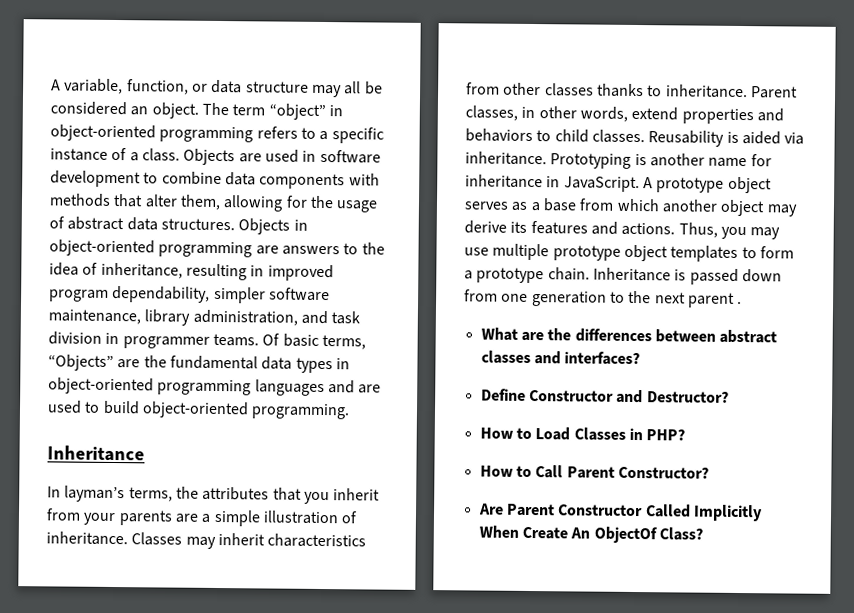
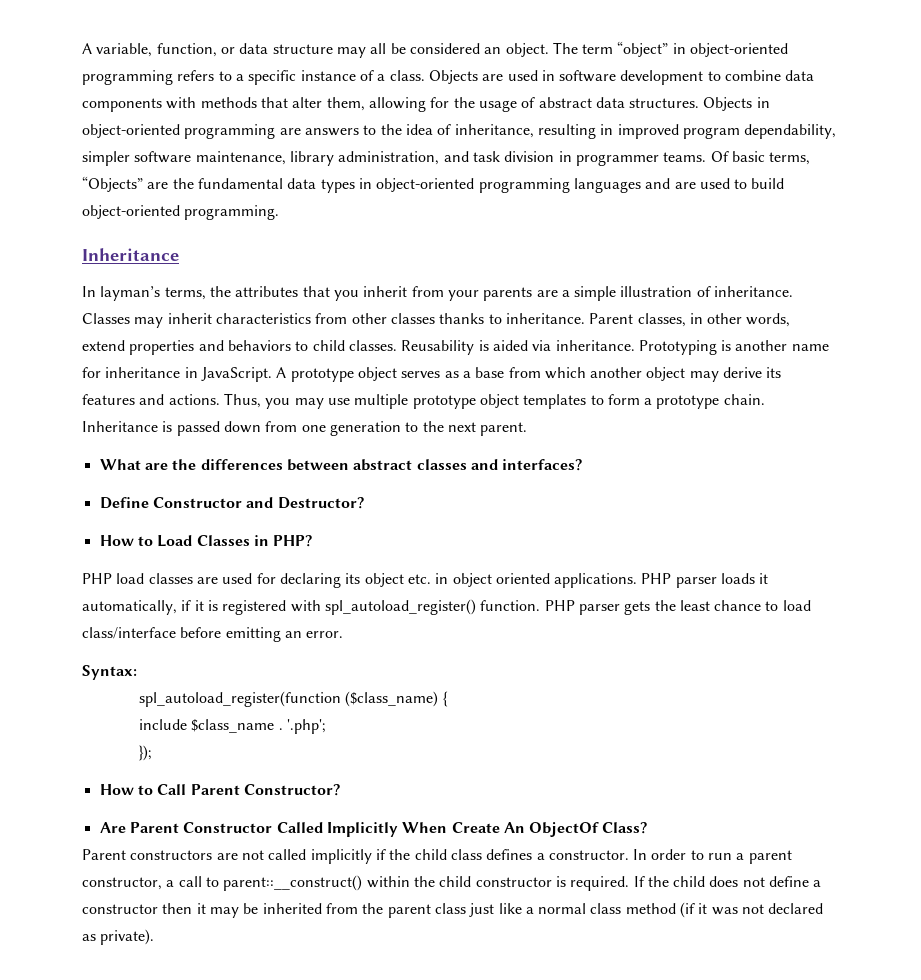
- Inheritance is passed down from one generation to the next parent .
+ Inheritance is passed down from one generation to the next parent.
+ PHP load classes are used for declaring its object etc. in object oriented applications. PHP parser loads it automatically, if it is registered with spl_autoload_register() function. PHP parser gets the least chance to load class/interface before emitting an error.
+ Syntax:
+ spl_autoload_register(function ($class_name) {
+ include $class_name . '.php';
+ });
+ Parent constructors are not called implicitly if the child class defines a constructor. In order to run a parent constructor, a call to parent::__construct() within the child constructor is required. If the child does not define a constructor then it may be inherited from the parent class just like a normal class method (if it was not declared as private).

